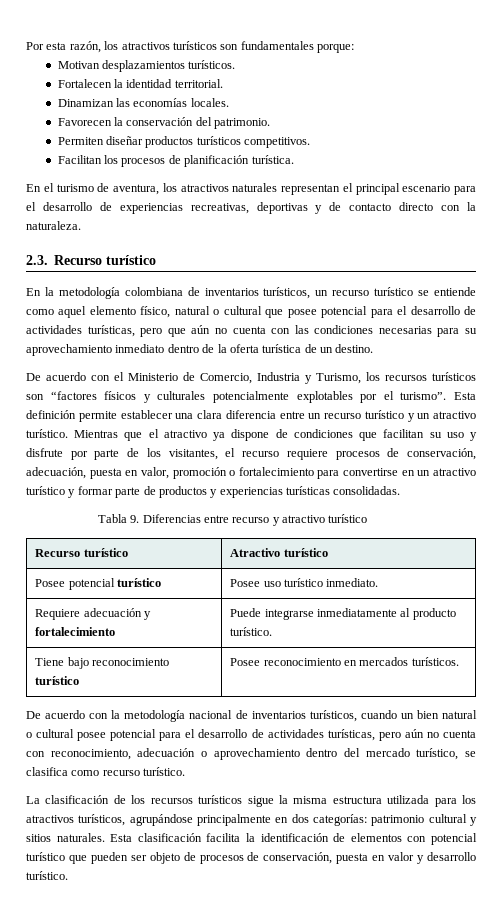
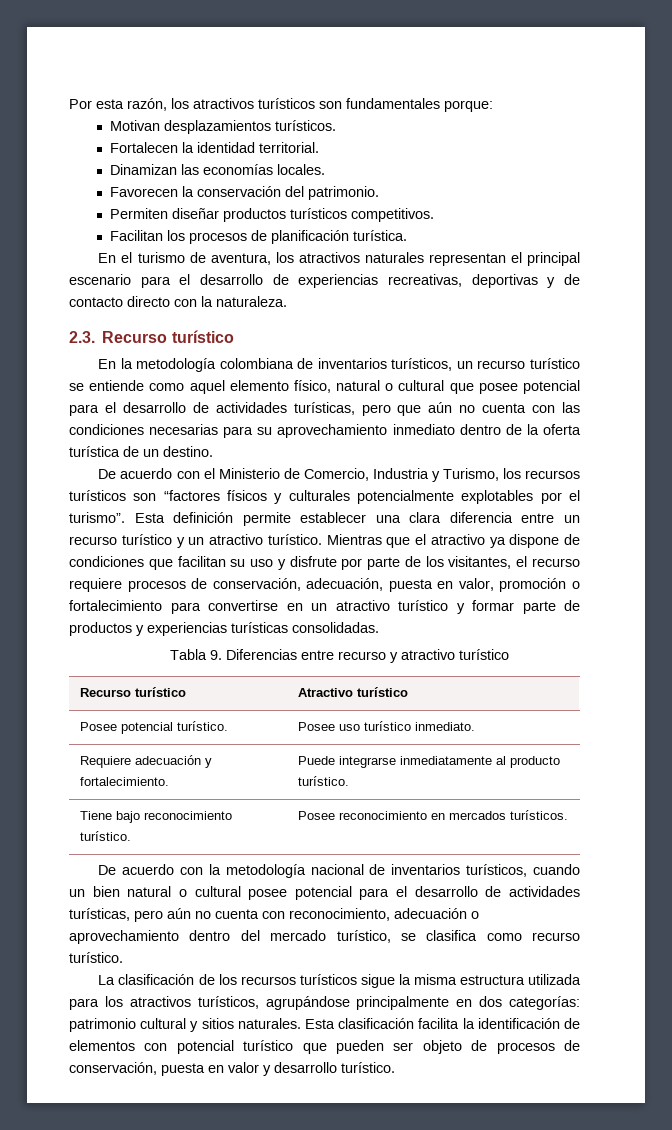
- Posee potencial turístico | Posee uso turístico inmediato.
+ Posee potencial turístico. | Posee uso turístico inmediato.
- Requiere adecuación y fortalecimiento | Puede integrarse inmediatamente al producto turístico.
+ Requiere adecuación y fortalecimiento. | Puede integrarse inmediatamente al producto turístico.
- Tiene bajo reconocimiento turístico | Posee reconocimiento en mercados turísticos.
+ Tiene bajo reconocimiento turístico. | Posee reconocimiento en mercados turísticos.

